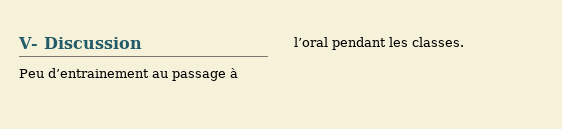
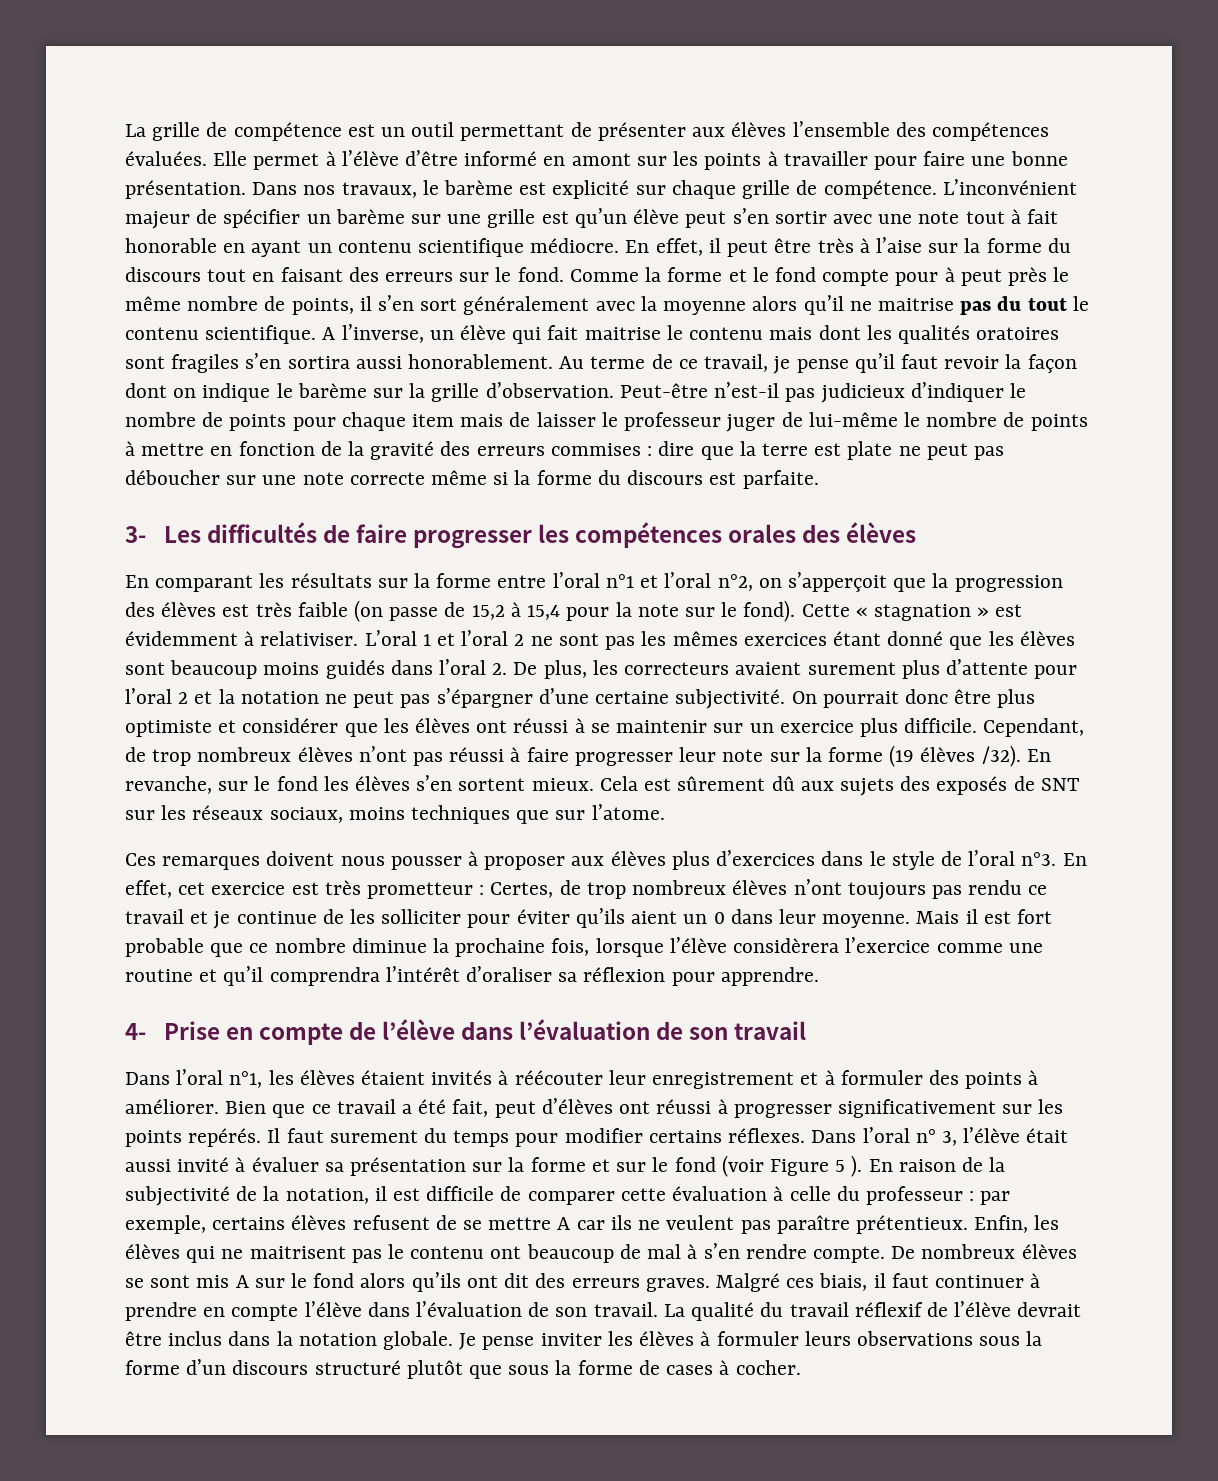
- V- Discussion
- Peu d’entrainement au passage à l’oral pendant les classes.
+ La grille de compétence est un outil permettant de présenter aux élèves l’ensemble des compétences évaluées. Elle permet à l’élève d’être informé en amont sur les points à travailler pour faire une bonne présentation. Dans nos travaux, le barème est explicité sur chaque grille de compétence. L’inconvénient majeur de spécifier un barème sur une grille est qu’un élève peut s’en sortir avec une note tout à fait honorable en ayant un contenu scientifique médiocre. En effet, il peut être très à l’aise sur la forme du discours tout en faisant des erreurs sur le fond. Comme la forme et le fond compte pour à peut près le même nombre de points, il s’en sort généralement avec la moyenne alors qu’il ne maitrise pas du tout le contenu scientifique. A l’inverse, un élève qui fait maitrise le contenu mais dont les qualités oratoires sont fragiles s’en sortira aussi honorablement. Au terme de ce travail, je pense qu’il faut revoir la façon dont on indique le barème sur la grille d’observation. Peut-être n’est-il pas judicieux d’indiquer le nombre de points pour chaque item mais de laisser le professeur juger de lui-même le nombre de points à mettre en fonction de la gravité des erreurs commises : dire que la terre est plate ne peut pas déboucher sur une note correcte même si la forme du discours est parfaite.
+ 3- Les difficultés de faire progresser les compétences orales des élèves
+ En comparant les résultats sur la forme entre l’oral n°1 et l’oral n°2, on s’apperçoit que la progression des élèves est très faible (on passe de 15,2 à 15,4 pour la note sur le fond). Cette « stagnation » est évidemment à relativiser. L’oral 1 et l’oral 2 ne sont pas les mêmes exercices étant donné que les élèves sont beaucoup moins guidés dans l’oral 2. De plus, les correcteurs avaient surement plus d’attente pour l’oral 2 et la notation ne peut pas s’épargner d’une certaine subjectivité. On pourrait donc être plus optimiste et considérer que les élèves ont réussi à se maintenir sur un exercice plus difficile. Cependant, de trop nombreux élèves n’ont pas réussi à faire progresser leur note sur la forme (19 élèves /32). En revanche, sur le fond les élèves s’en sortent mieux. Cela est sûrement dû aux sujets des exposés de SNT sur les réseaux sociaux, moins techniques que sur l’atome.
+ Ces remarques doivent nous pousser à proposer aux élèves plus d’exercices dans le style de l’oral n°3. En effet, cet exercice est très prometteur : Certes, de trop nombreux élèves n’ont toujours pas rendu ce travail et je continue de les solliciter pour éviter qu’ils aient un 0 dans leur moyenne. Mais il est fort probable que ce nombre diminue la prochaine fois, lorsque l’élève considèrera l’exercice comme une routine et qu’il comprendra l’intérêt d’oraliser sa réflexion pour apprendre.
+ 4- Prise en compte de l’élève dans l’évaluation de son travail
+ Dans l’oral n°1, les élèves étaient invités à réécouter leur enregistrement et à formuler des points à améliorer. Bien que ce travail a été fait, peut d’élèves ont réussi à progresser significativement sur les points repérés. Il faut surement du temps pour modifier certains réflexes. Dans l’oral n° 3, l’élève était aussi invité à évaluer sa présentation sur la forme et sur le fond (voir Figure 5 ). En raison de la subjectivité de la notation, il est difficile de comparer cette évaluation à celle du professeur : par exemple, certains élèves refusent de se mettre A car ils ne veulent pas paraître prétentieux. Enfin, les élèves qui ne maitrisent pas le contenu ont beaucoup de mal à s’en rendre compte. De nombreux élèves se sont mis A sur le fond alors qu’ils ont dit des erreurs graves. Malgré ces biais, il faut continuer à prendre en compte l’élève dans l’évaluation de son travail. La qualité du travail réflexif de l’élève devrait être inclus dans la notation globale. Je pense inviter les élèves à formuler leurs observations sous la forme d’un discours structuré plutôt que sous la forme de cases à cocher.

